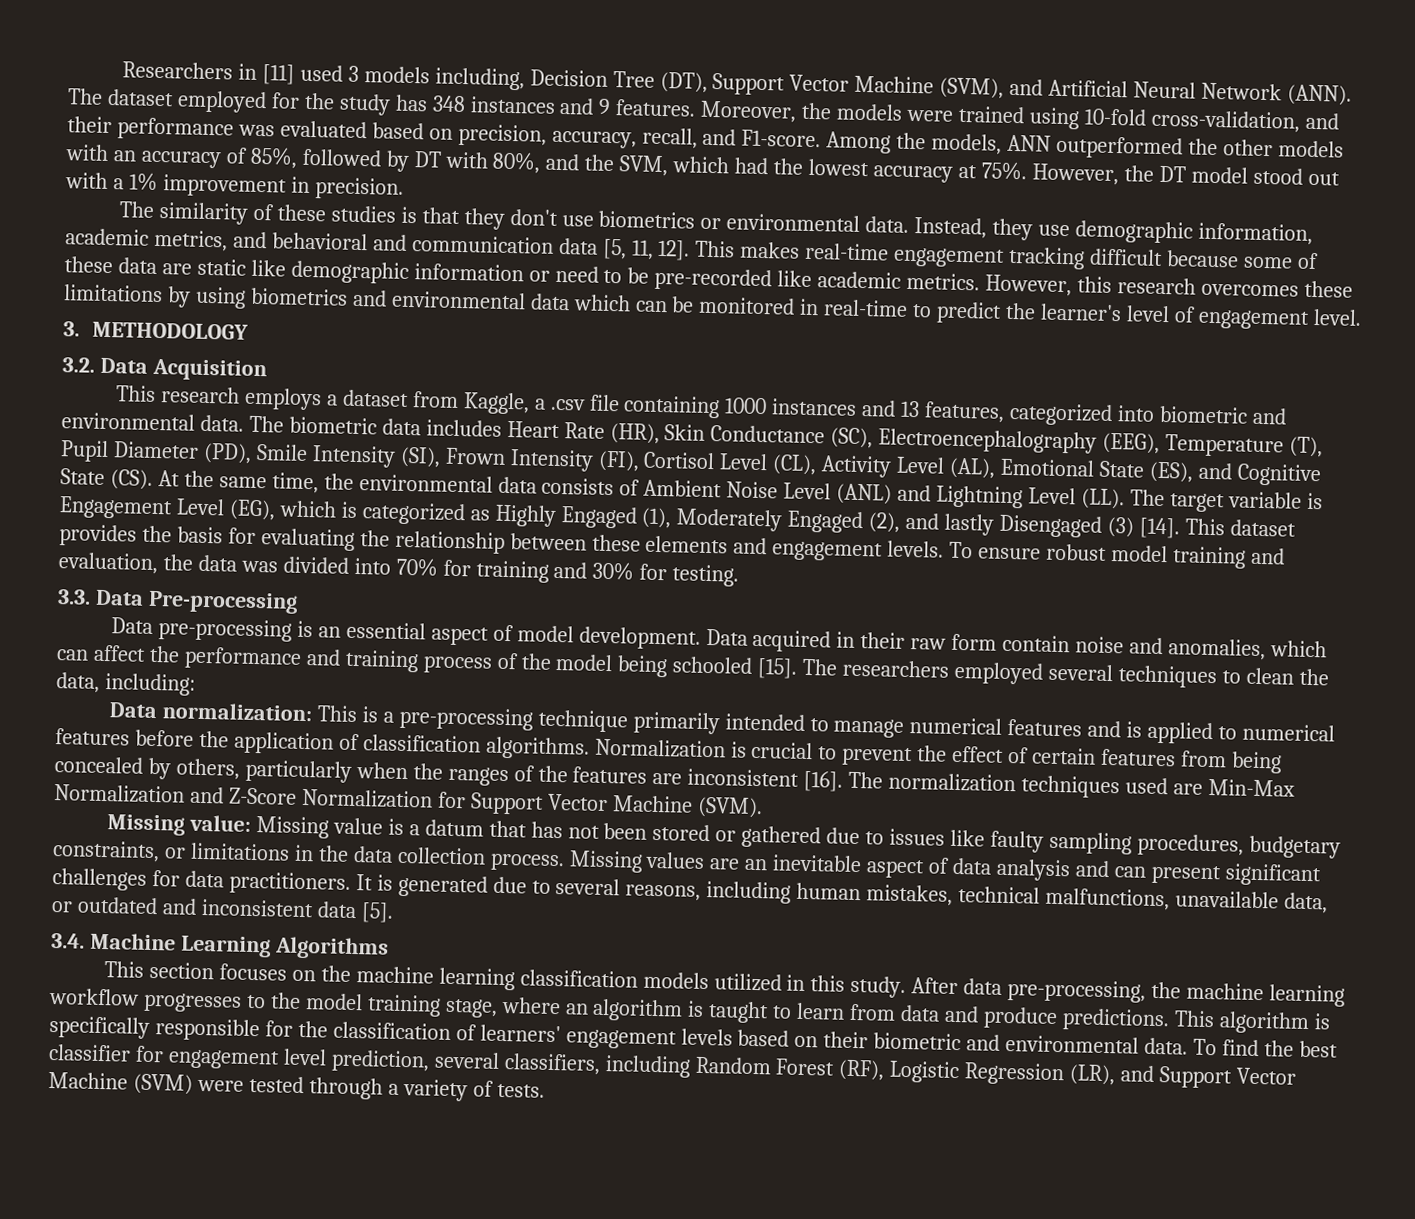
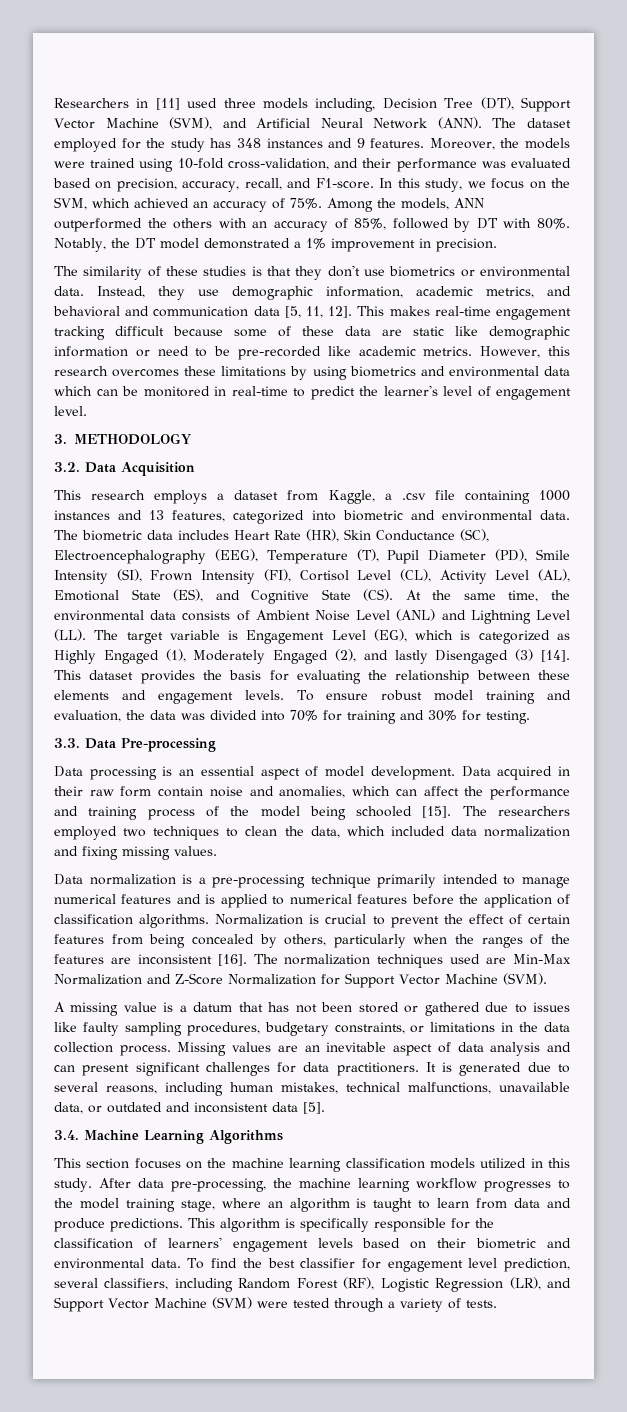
- Researchers in [11] used 3 models including, Decision Tree (DT), Support Vector Machine (SVM), and Artificial Neural Network (ANN).
+ Researchers in [11] used three models including, Decision Tree (DT), Support Vector Machine (SVM), and Artificial Neural Network (ANN).
+ In this study, we focus on the SVM, which achieved an accuracy of 75%.
- Among the models, ANN outperformed the other models with an accuracy of 85%, followed by DT with 80%, and the SVM, which had the lowest accuracy at 75%. However, the DT model stood out with a 1% improvement in precision.
+ Among the models, ANN outperformed the others with an accuracy of 85%, followed by DT with 80%. Notably, the DT model demonstrated a 1% improvement in precision.
- Data pre-processing is an essential aspect of model development.
+ Data processing is an essential aspect of model development.
- The researchers employed several techniques to clean the data, including:
- Data normalization: This is a pre-processing technique primarily intended to manage numerical features and is applied to numerical features before the application of classification algorithms.
+ The researchers employed two techniques to clean the data, which included data normalization and fixing missing values.
+ Data normalization is a pre-processing technique primarily intended to manage numerical features and is applied to numerical features before the application of classification algorithms.
- Missing value: Missing value is a datum that has not been stored or gathered due to issues like faulty sampling procedures, budgetary constraints, or limitations in the data collection process.
+ A missing value is a datum that has not been stored or gathered due to issues like faulty sampling procedures, budgetary constraints, or limitations in the data collection process.

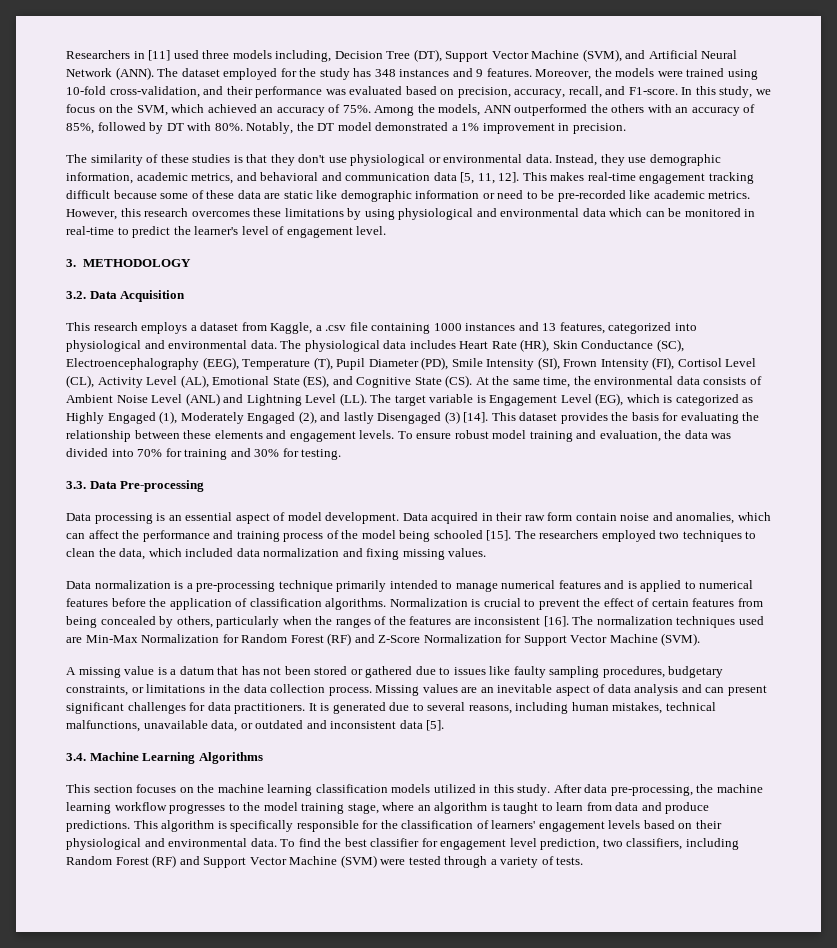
- The similarity of these studies is that they don't use biometrics or environmental data.
+ The similarity of these studies is that they don't use physiological or environmental data.
- However, this research overcomes these limitations by using biometrics and environmental data which can be monitored in real-time to predict the learner's level of engagement level.
+ However, this research overcomes these limitations by using physiological and environmental data which can be monitored in real-time to predict the learner's level of engagement level.
- This research employs a dataset from Kaggle, a .csv file containing 1000 instances and 13 features, categorized into biometric and environmental data.
+ This research employs a dataset from Kaggle, a .csv file containing 1000 instances and 13 features, categorized into physiological and environmental data.
- The biometric data includes Heart Rate (HR), Skin Conductance (SC), Electroencephalography (EEG), Temperature (T), Pupil Diameter (PD), Smile Intensity (SI), Frown Intensity (FI), Cortisol Level (CL), Activity Level (AL), Emotional State (ES), and Cognitive State (CS). At the same time, the environmental data consists of Ambient Noise Level (ANL) and Lightning Level (LL). The target variable is Engagement Level (EG), which is categorized as Highly Engaged (1), Moderately Engaged (2), and lastly Disengaged (3) [14].
+ The physiological data includes Heart Rate (HR), Skin Conductance (SC), Electroencephalography (EEG), Temperature (T), Pupil Diameter (PD), Smile Intensity (SI), Frown Intensity (FI), Cortisol Level (CL), Activity Level (AL), Emotional State (ES), and Cognitive State (CS). At the same time, the environmental data consists of Ambient Noise Level (ANL) and Lightning Level (LL). The target variable is Engagement Level (EG), which is categorized as Highly Engaged (1), Moderately Engaged (2), and lastly Disengaged (3) [14].
- The normalization techniques used are Min-Max Normalization and Z-Score Normalization for Support Vector Machine (SVM).
+ The normalization techniques used are Min-Max Normalization for Random Forest (RF) and Z-Score Normalization for Support Vector Machine (SVM).
- This algorithm is specifically responsible for the classification of learners' engagement levels based on their biometric and environmental data.
+ This algorithm is specifically responsible for the classification of learners' engagement levels based on their physiological and environmental data.
- To find the best classifier for engagement level prediction, several classifiers, including Random Forest (RF), Logistic Regression (LR), and Support Vector Machine (SVM) were tested through a variety of tests.
+ To find the best classifier for engagement level prediction, two classifiers, including Random Forest (RF) and Support Vector Machine (SVM) were tested through a variety of tests.

